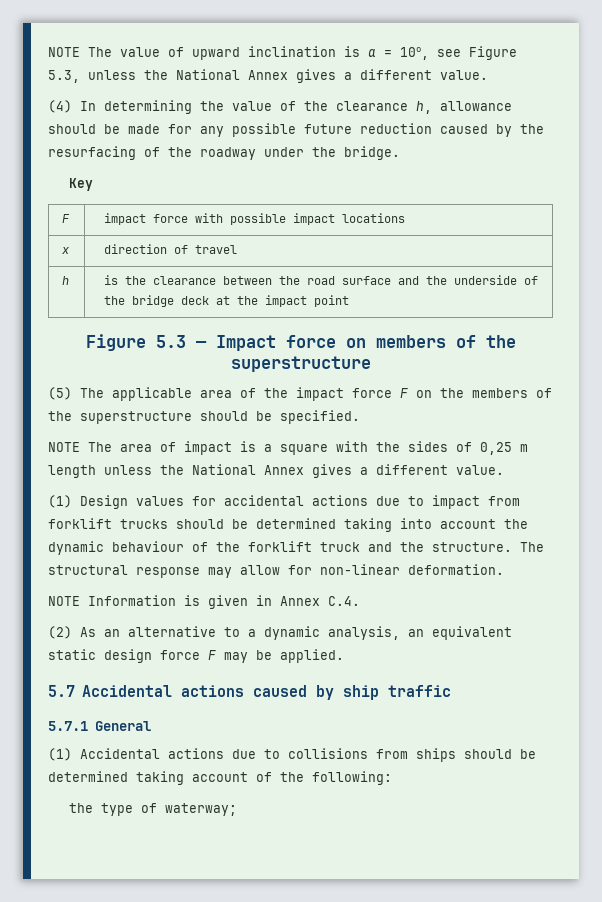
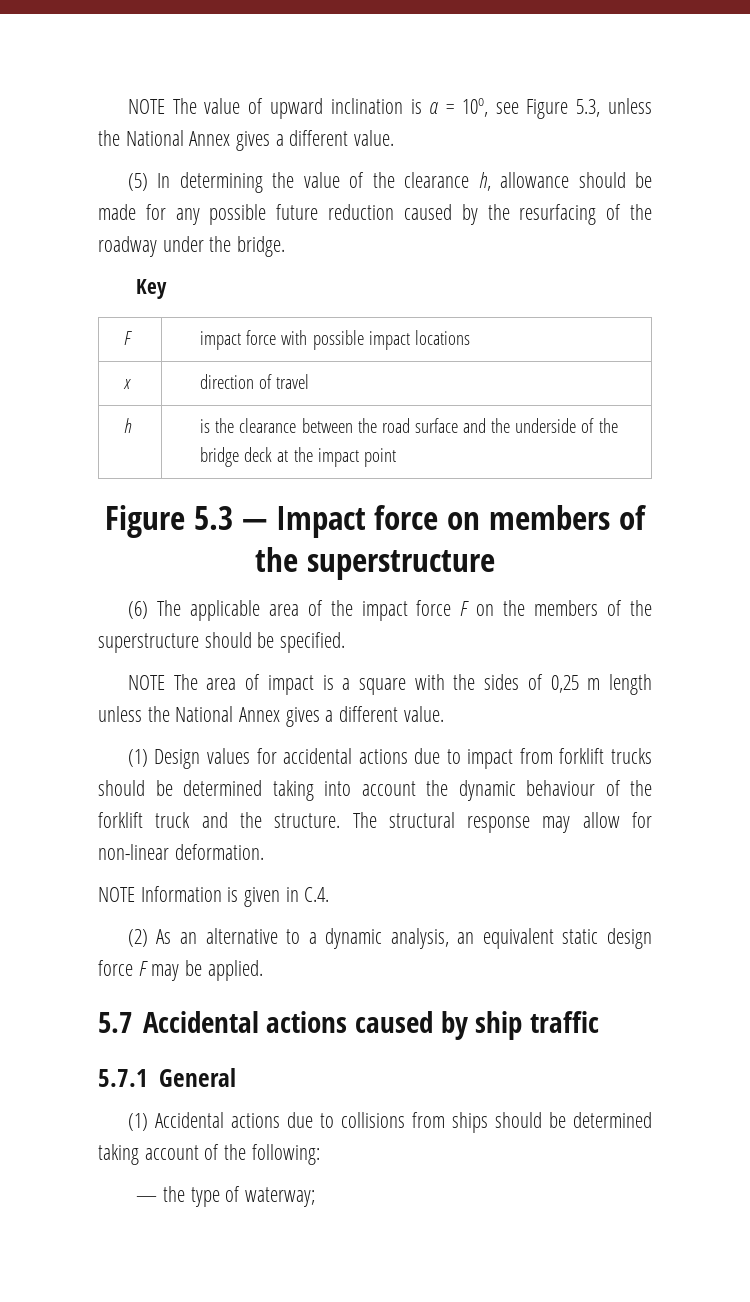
- (4) In determining the value of the clearance h, allowance should be made for any possible future reduction caused by the resurfacing of the roadway under the bridge.
+ (5) In determining the value of the clearance h, allowance should be made for any possible future reduction caused by the resurfacing of the roadway under the bridge.
- (5) The applicable area of the impact force F on the members of the superstructure should be specified.
+ (6) The applicable area of the impact force F on the members of the superstructure should be specified.
- NOTE Information is given in Annex C.4.
+ NOTE Information is given in C.4.
- the type of waterway;
+ — the type of waterway;

